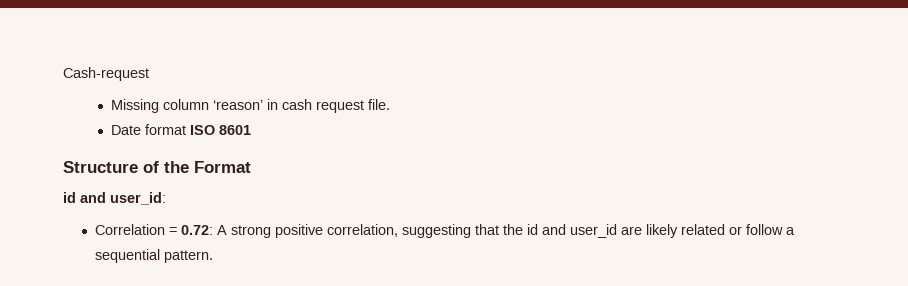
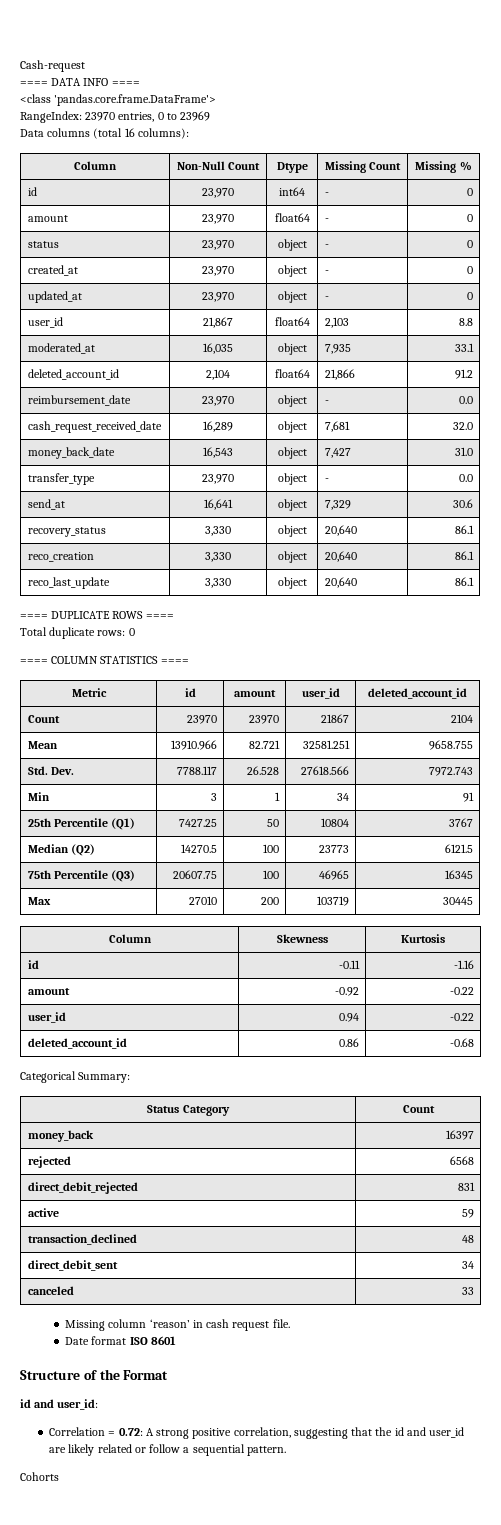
+ ==== DATA INFO ====
+ <class 'pandas.core.frame.DataFrame'>
+ RangeIndex: 23970 entries, 0 to 23969
+ Data columns (total 16 columns):
+ Column | Non-Null Count | Dtype | Missing Count | Missing %
+ id | 23,970 | int64 | - | 0
+ amount | 23,970 | float64 | - | 0
+ status | 23,970 | object | - | 0
+ created_at | 23,970 | object | - | 0
+ updated_at | 23,970 | object | - | 0
+ user_id | 21,867 | float64 | 2,103 | 8.8
+ moderated_at | 16,035 | object | 7,935 | 33.1
+ deleted_account_id | 2,104 | float64 | 21,866 | 91.2
+ reimbursement_date | 23,970 | object | - | 0.0
+ cash_request_received_date | 16,289 | object | 7,681 | 32.0
+ money_back_date | 16,543 | object | 7,427 | 31.0
+ transfer_type | 23,970 | object | - | 0.0
+ send_at | 16,641 | object | 7,329 | 30.6
+ recovery_status | 3,330 | object | 20,640 | 86.1
+ reco_creation | 3,330 | object | 20,640 | 86.1
+ reco_last_update | 3,330 | object | 20,640 | 86.1
+ ==== DUPLICATE ROWS ====
+ Total duplicate rows: 0
+ ==== COLUMN STATISTICS ====
+ Metric | id | amount | user_id | deleted_account_id
+ Count | 23970 | 23970 | 21867 | 2104
+ Mean | 13910.966 | 82.721 | 32581.251 | 9658.755
+ Std. Dev. | 7788.117 | 26.528 | 27618.566 | 7972.743
+ Min | 3 | 1 | 34 | 91
+ 25th Percentile (Q1) | 7427.25 | 50 | 10804 | 3767
+ Median (Q2) | 14270.5 | 100 | 23773 | 6121.5
+ 75th Percentile (Q3) | 20607.75 | 100 | 46965 | 16345
+ Max | 27010 | 200 | 103719 | 30445
+ Column | Skewness | Kurtosis
+ id | -0.11 | -1.16
+ amount | -0.92 | -0.22
+ user_id | 0.94 | -0.22
+ deleted_account_id | 0.86 | -0.68
+ Categorical Summary:
+ Status Category | Count
+ money_back | 16397
+ rejected | 6568
+ direct_debit_rejected | 831
+ active | 59
+ transaction_declined | 48
+ direct_debit_sent | 34
+ canceled | 33
+ Cohorts

